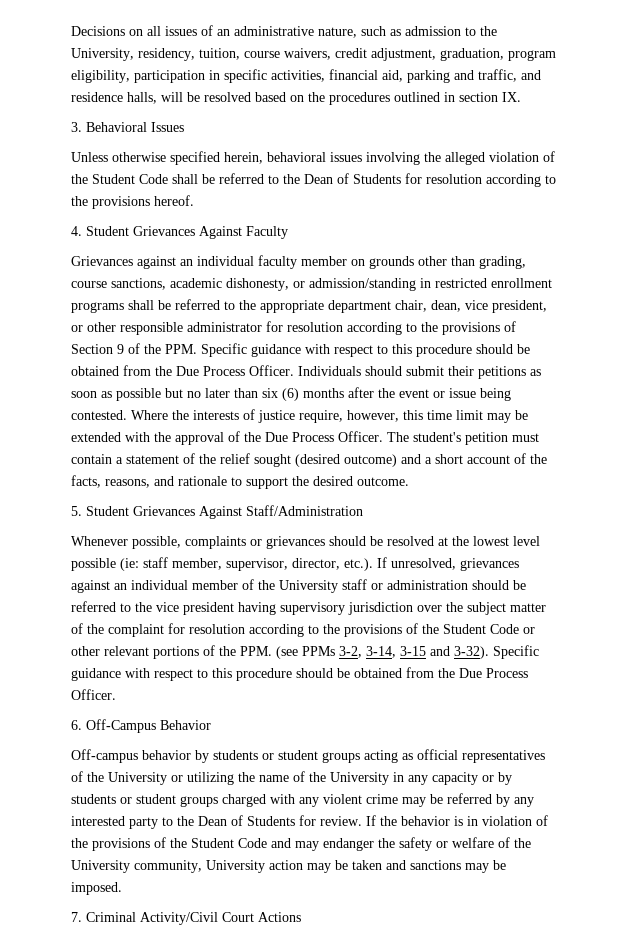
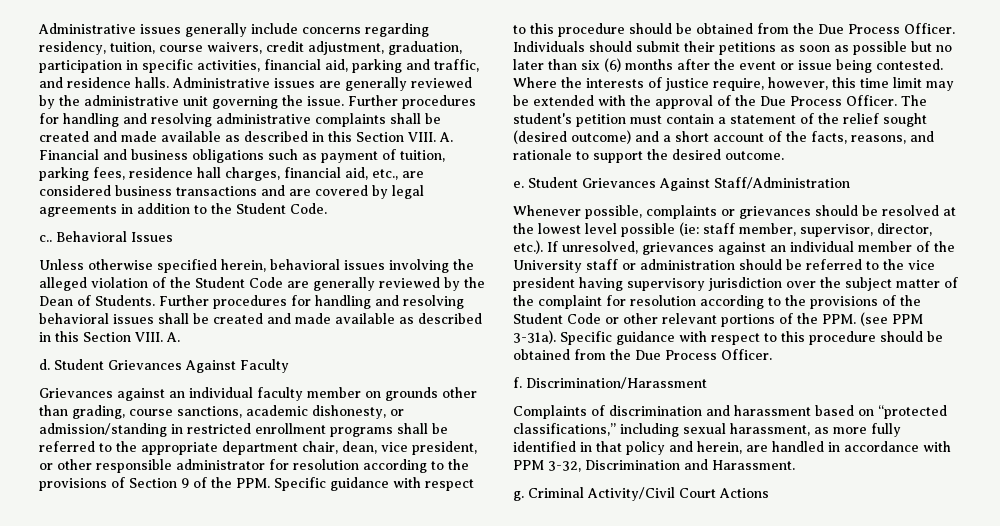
- Decisions on all issues of an administrative nature, such as admission to the University, residency, tuition, course waivers, credit adjustment, graduation, program eligibility, participation in specific activities, financial aid, parking and traffic, and residence halls, will be resolved based on the procedures outlined in section IX.
- 3. Behavioral Issues
+ Administrative issues generally include concerns regarding residency, tuition, course waivers, credit adjustment, graduation, participation in specific activities, financial aid, parking and traffic, and residence halls. Administrative issues are generally reviewed by the administrative unit governing the issue. Further procedures for handling and resolving administrative complaints shall be created and made available as described in this Section VIII. A. Financial and business obligations such as payment of tuition, parking fees, residence hall charges, financial aid, etc., are considered business transactions and are covered by legal agreements in addition to the Student Code.
+ c.. Behavioral Issues
- Unless otherwise specified herein, behavioral issues involving the alleged violation of the Student Code shall be referred to the Dean of Students for resolution according to the provisions hereof.
- 4. Student Grievances Against Faculty
+ Unless otherwise specified herein, behavioral issues involving the alleged violation of the Student Code are generally reviewed by the Dean of Students. Further procedures for handling and resolving behavioral issues shall be created and made available as described in this Section VIII. A.
+ d. Student Grievances Against Faculty
- 5. Student Grievances Against Staff/Administration
+ e. Student Grievances Against Staff/Administration
- staff member, supervisor, director, etc.). If unresolved, grievances against an individual member of the University staff or administration should be referred to the vice president having supervisory jurisdiction over the subject matter of the complaint for resolution according to the provisions of the Student Code or other relevant portions of the PPM. (see PPMs 3-2, 3-14, 3-15 and 3-32).
+ staff member, supervisor, director, etc.). If unresolved, grievances against an individual member of the University staff or administration should be referred to the vice president having supervisory jurisdiction over the subject matter of the complaint for resolution according to the provisions of the Student Code or other relevant portions of the PPM. (see PPM 3-31a).
- 6. Off-Campus Behavior
- Off-campus behavior by students or student groups acting as official representatives of the University or utilizing the name of the University in any capacity or by students or student groups charged with any violent crime may be referred by any interested party to the Dean of Students for review. If the behavior is in violation of the provisions of the Student Code and may endanger the safety or welfare of the University community, University action may be taken and sanctions may be imposed.
- 7. Criminal Activity/Civil Court Actions
+ f. Discrimination/Harassment
+ Complaints of discrimination and harassment based on “protected classifications,” including sexual harassment, as more fully identified in that policy and herein, are handled in accordance with PPM 3-32, Discrimination and Harassment.
+ g. Criminal Activity/Civil Court Actions

